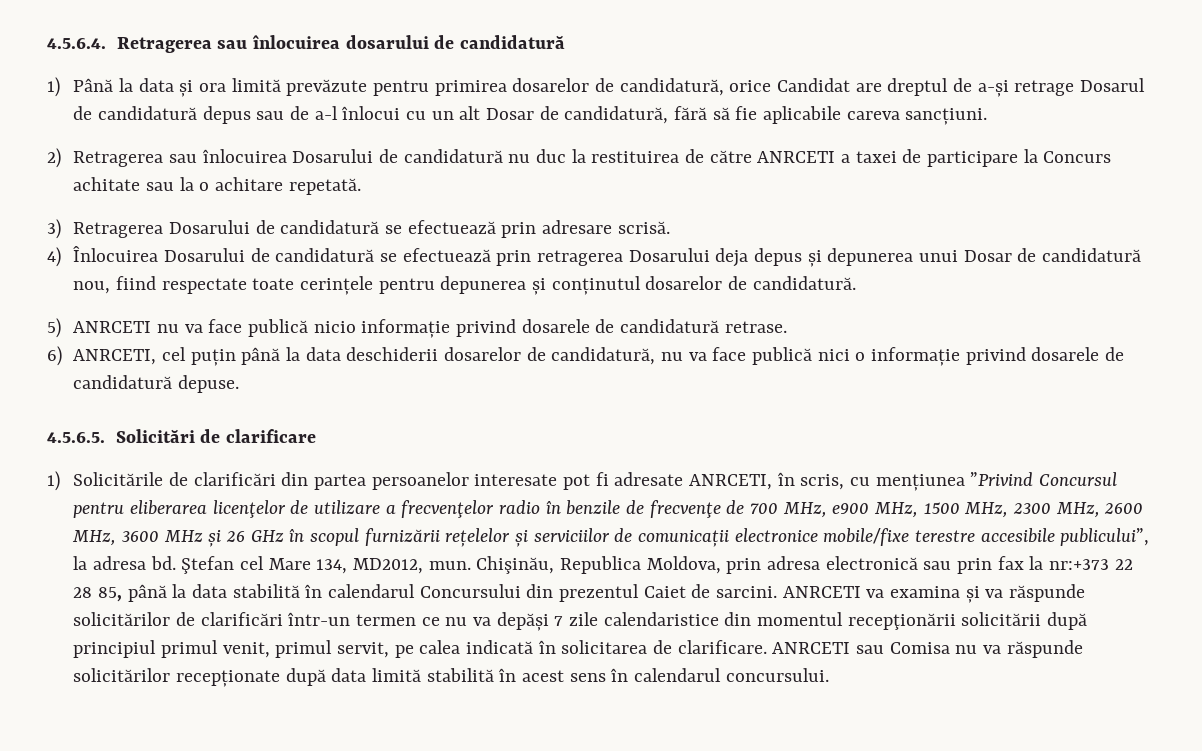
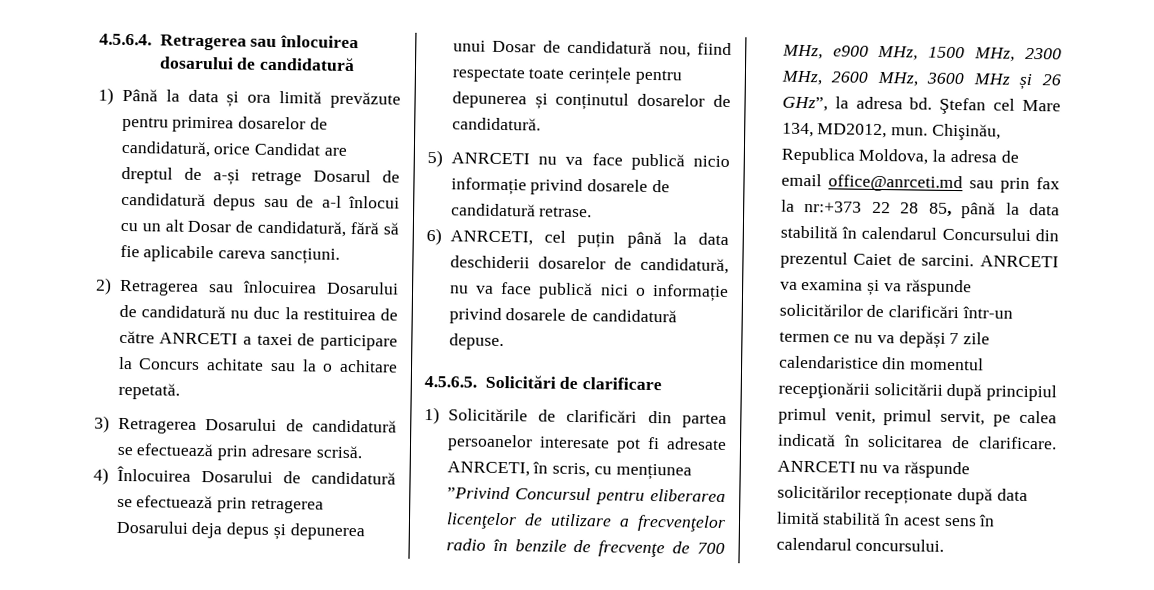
- 1) Solicitările de clarificări din partea persoanelor interesate pot fi adresate ANRCETI, în scris, cu mențiunea ”Privind Concursul pentru eliberarea licenţelor de utilizare a frecvenţelor radio în benzile de frecvenţe de 700 MHz, e900 MHz, 1500 MHz, 2300 MHz, 2600 MHz, 3600 MHz și 26 GHz în scopul furnizării rețelelor și serviciilor de comunicații electronice mobile/fixe terestre accesibile publicului”, la adresa bd.
+ 1) Solicitările de clarificări din partea persoanelor interesate pot fi adresate ANRCETI, în scris, cu mențiunea ”Privind Concursul pentru eliberarea licenţelor de utilizare a frecvenţelor radio în benzile de frecvenţe de 700 MHz, e900 MHz, 1500 MHz, 2300 MHz, 2600 MHz, 3600 MHz și 26 GHz”, la adresa bd.
- Chişinău, Republica Moldova, prin adresa electronică sau prin fax la nr:+373 22 28 85, până la data stabilită în calendarul Concursului din prezentul Caiet de sarcini.
+ Chişinău, Republica Moldova, la adresa de email office@anrceti.md sau prin fax la nr:+373 22 28 85, până la data stabilită în calendarul Concursului din prezentul Caiet de sarcini.
- ANRCETI sau Comisa nu va răspunde solicitărilor recepționate după data limită stabilită în acest sens în calendarul concursului.
+ ANRCETI nu va răspunde solicitărilor recepționate după data limită stabilită în acest sens în calendarul concursului.

